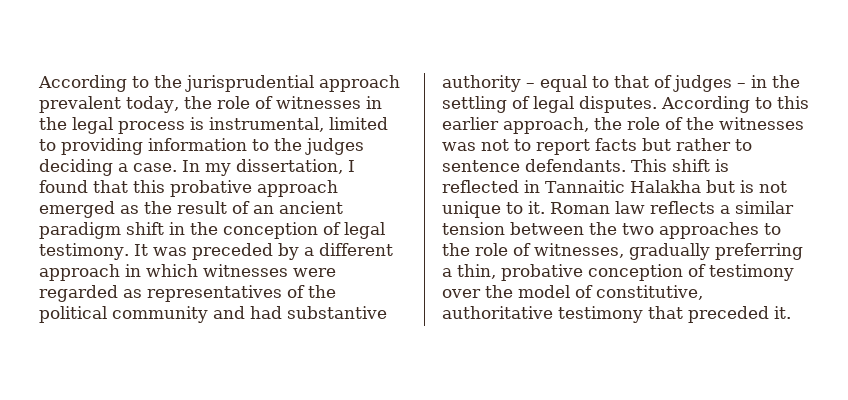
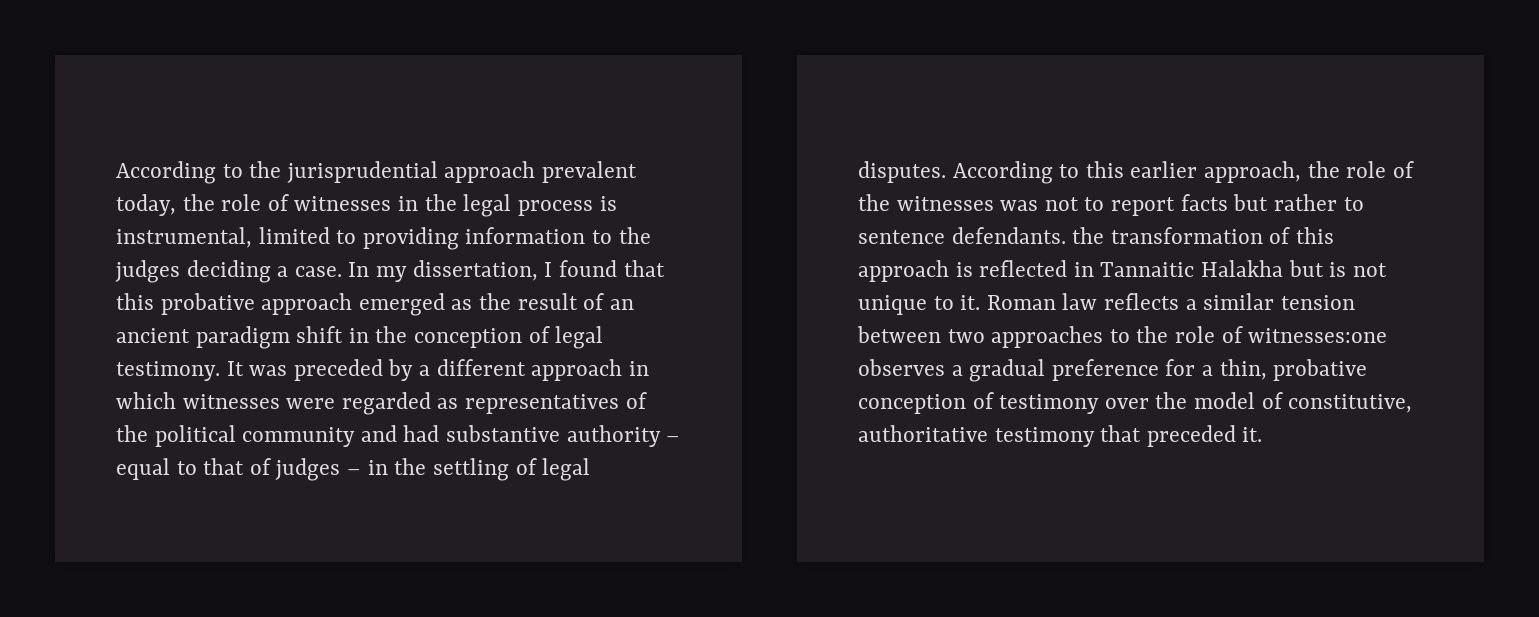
- According to this earlier approach, the role of the witnesses was not to report facts but rather to sentence defendants. This shift is reflected in Tannaitic Halakha but is not unique to it.
+ According to this earlier approach, the role of the witnesses was not to report facts but rather to sentence defendants. the transformation of this approach is reflected in Tannaitic Halakha but is not unique to it.
- Roman law reflects a similar tension between the two approaches to the role of witnesses, gradually preferring a thin, probative conception of testimony over the model of constitutive, authoritative testimony that preceded it.
+ Roman law reflects a similar tension between two approaches to the role of witnesses:one observes a gradual preference for a thin, probative conception of testimony over the model of constitutive, authoritative testimony that preceded it.

